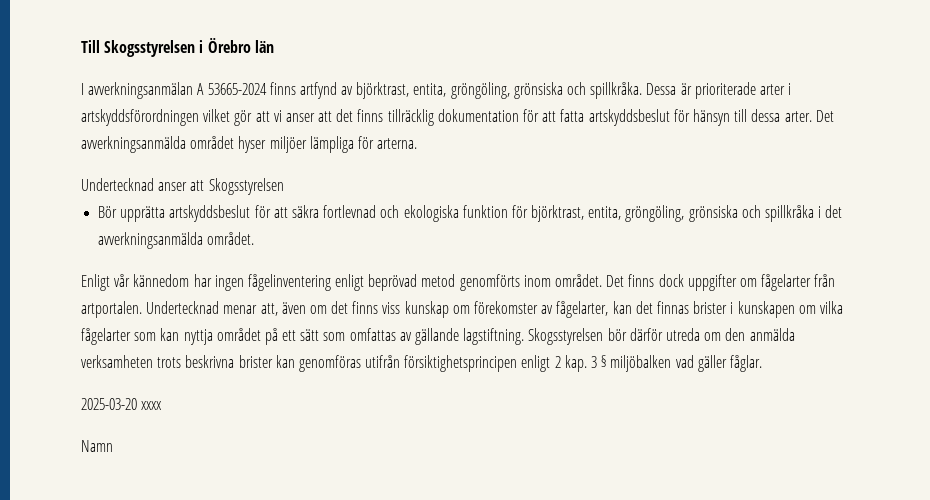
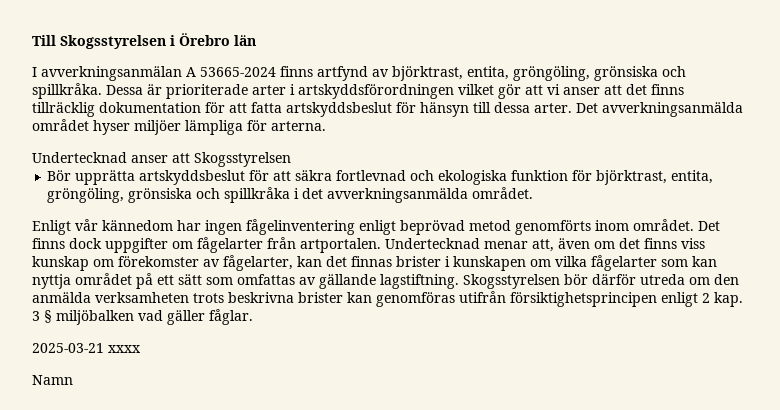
- 2025-03-20 xxxx
+ 2025-03-21 xxxx

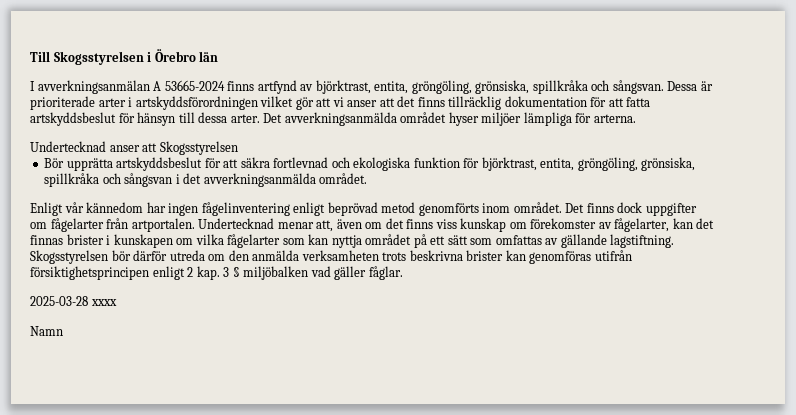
- I avverkningsanmälan A 53665-2024 finns artfynd av björktrast, entita, gröngöling, grönsiska och spillkråka.
+ I avverkningsanmälan A 53665-2024 finns artfynd av björktrast, entita, gröngöling, grönsiska, spillkråka och sångsvan.
- Bör upprätta artskyddsbeslut för att säkra fortlevnad och ekologiska funktion för björktrast, entita, gröngöling, grönsiska och spillkråka i det avverkningsanmälda området.
+ Bör upprätta artskyddsbeslut för att säkra fortlevnad och ekologiska funktion för björktrast, entita, gröngöling, grönsiska, spillkråka och sångsvan i det avverkningsanmälda området.
- 2025-03-21 xxxx
+ 2025-03-28 xxxx

